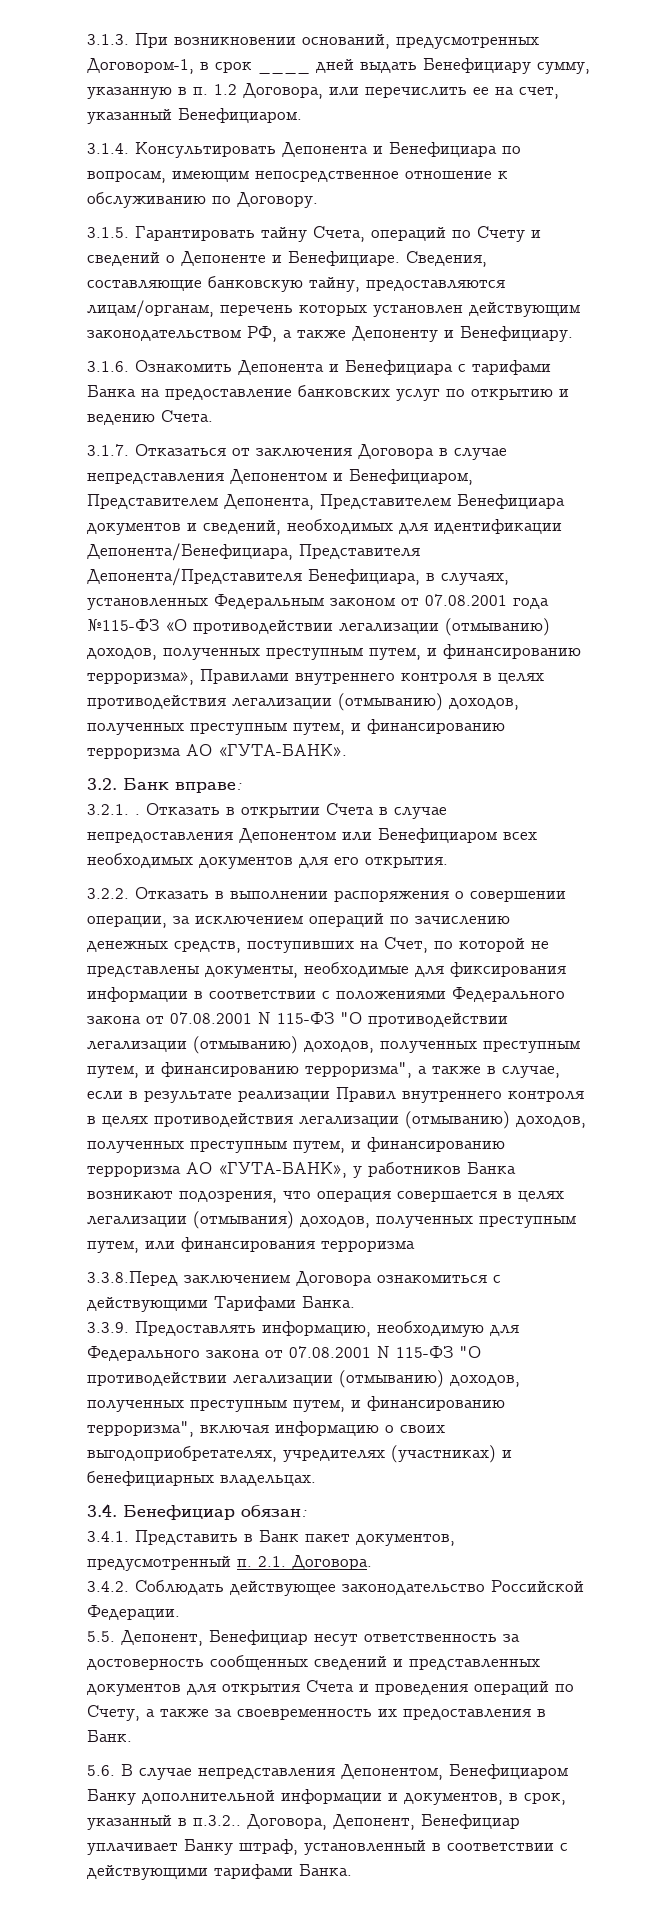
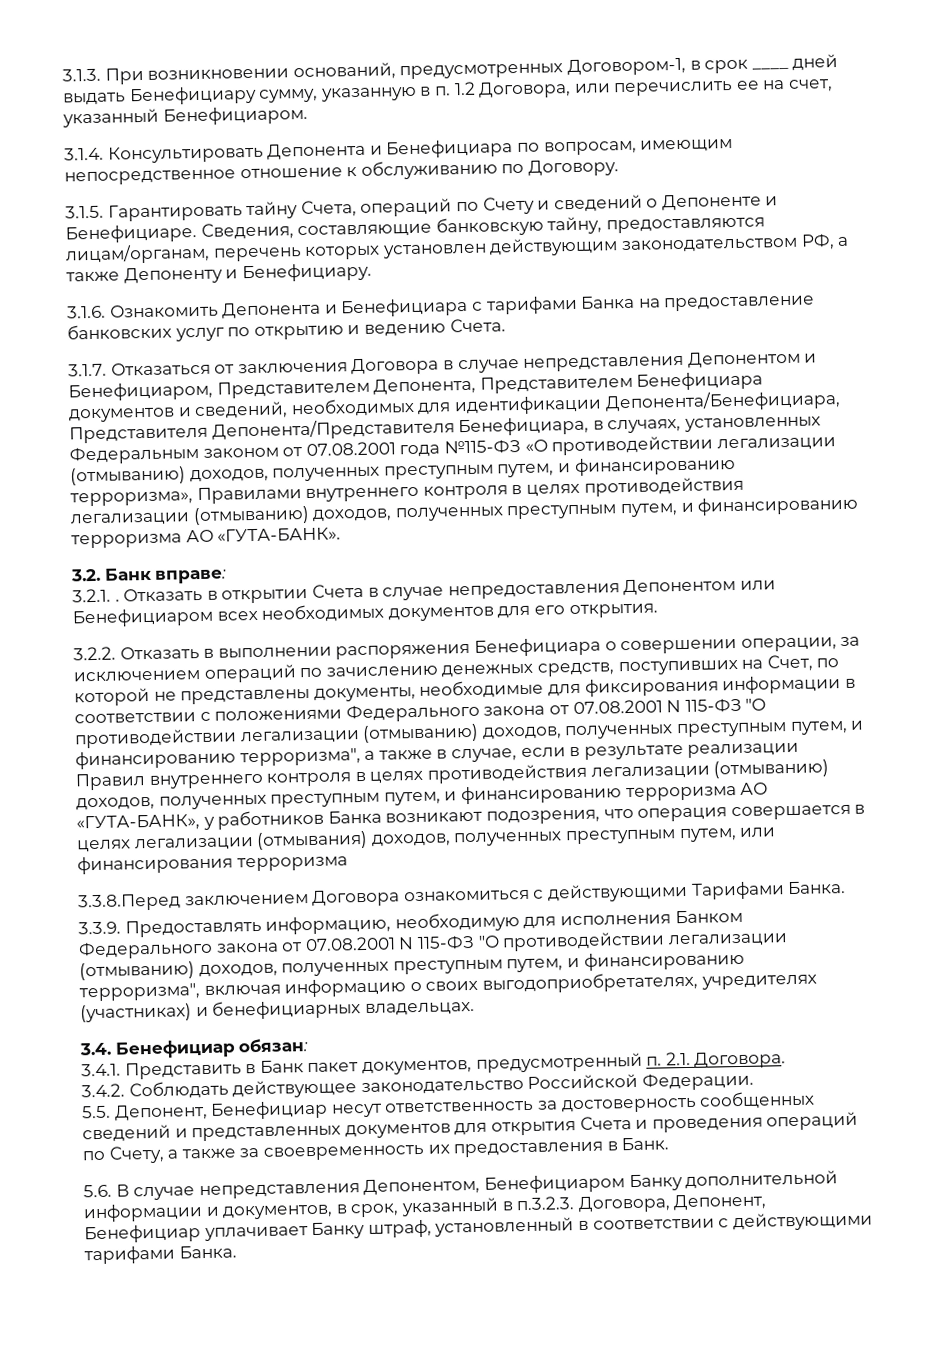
- 3.2.2. Отказать в выполнении распоряжения о совершении операции, за исключением операций по зачислению денежных средств, поступивших на Счет, по которой не представлены документы, необходимые для фиксирования информации в соответствии с положениями Федерального закона от 07.08.2001 N 115-ФЗ "О противодействии легализации (отмыванию) доходов, полученных преступным путем, и финансированию терроризма", а также в случае, если в результате реализации Правил внутреннего контроля в целях противодействия легализации (отмыванию) доходов, полученных преступным путем, и финансированию терроризма АО «ГУТА-БАНК», у работников Банка возникают подозрения, что операция совершается в целях легализации (отмывания) доходов, полученных преступным путем, или финансирования терроризма
+ 3.2.2. Отказать в выполнении распоряжения Бенефициара о совершении операции, за исключением операций по зачислению денежных средств, поступивших на Счет, по которой не представлены документы, необходимые для фиксирования информации в соответствии с положениями Федерального закона от 07.08.2001 N 115-ФЗ "О противодействии легализации (отмыванию) доходов, полученных преступным путем, и финансированию терроризма", а также в случае, если в результате реализации Правил внутреннего контроля в целях противодействия легализации (отмыванию) доходов, полученных преступным путем, и финансированию терроризма АО «ГУТА-БАНК», у работников Банка возникают подозрения, что операция совершается в целях легализации (отмывания) доходов, полученных преступным путем, или финансирования терроризма
- 3.3.9. Предоставлять информацию, необходимую для Федерального закона от 07.08.2001 N 115-ФЗ "О противодействии легализации (отмыванию) доходов, полученных преступным путем, и финансированию терроризма", включая информацию о своих выгодоприобретателях, учредителях (участниках) и бенефициарных владельцах.
+ 3.3.9. Предоставлять информацию, необходимую для исполнения Банком Федерального закона от 07.08.2001 N 115-ФЗ "О противодействии легализации (отмыванию) доходов, полученных преступным путем, и финансированию терроризма", включая информацию о своих выгодоприобретателях, учредителях (участниках) и бенефициарных владельцах.
- 5.6. В случае непредставления Депонентом, Бенефициаром Банку дополнительной информации и документов, в срок, указанный в п.3.2.. Договора, Депонент, Бенефициар уплачивает Банку штраф, установленный в соответствии с действующими тарифами Банка.
+ 5.6. В случае непредставления Депонентом, Бенефициаром Банку дополнительной информации и документов, в срок, указанный в п.3.2.3. Договора, Депонент, Бенефициар уплачивает Банку штраф, установленный в соответствии с действующими тарифами Банка.

